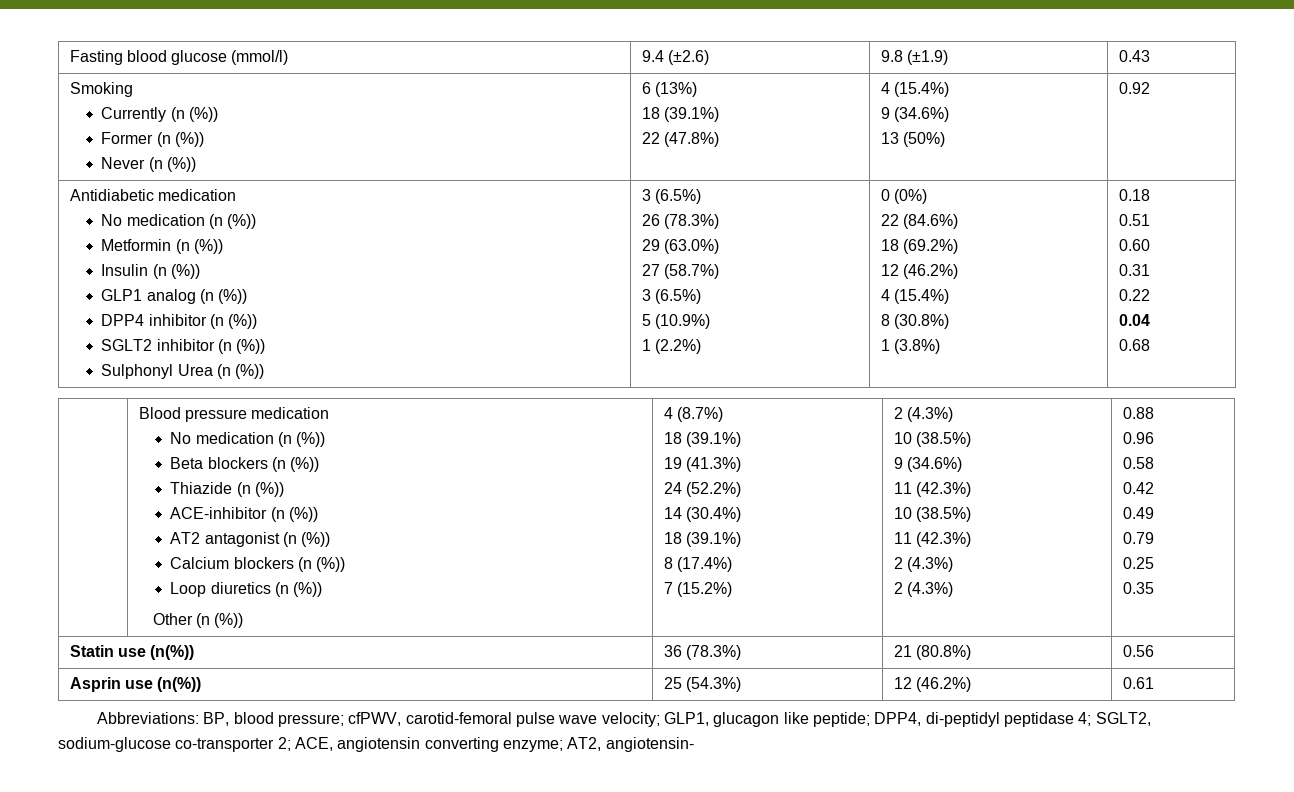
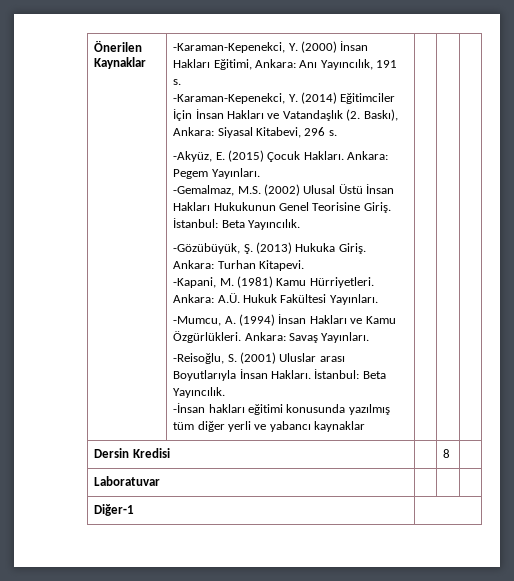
- Fasting blood glucose (mmol/l) | 9.4 (±2.6) | 9.8 (±1.9) | 0.43
- Smoking
- Currently (n (%))
- Former (n (%))
- Never (n (%)) | 6 (13%)
- 18 (39.1%)
- 22 (47.8%) | 4 (15.4%)
- 9 (34.6%)
- 13 (50%) | 0.92
- Antidiabetic medication
- No medication (n (%))
- Metformin (n (%))
- Insulin (n (%))
- GLP1 analog (n (%))
- DPP4 inhibitor (n (%))
- SGLT2 inhibitor (n (%))
- Sulphonyl Urea (n (%)) | 3 (6.5%)
- 26 (78.3%)
- 29 (63.0%)
- 27 (58.7%)
- 3 (6.5%)
- 5 (10.9%)
- 1 (2.2%) | 0 (0%)
- 22 (84.6%)
- 18 (69.2%)
- 12 (46.2%)
- 4 (15.4%)
- 8 (30.8%)
- 1 (3.8%) | 0.18
- 0.51
- 0.60
- 0.31
- 0.22
- 0.04
- 0.68
- | Blood pressure medication
- No medication (n (%))
- Beta blockers (n (%))
- Thiazide (n (%))
- ACE-inhibitor (n (%))
- AT2 antagonist (n (%))
- Calcium blockers (n (%))
- Loop diuretics (n (%))
- Other (n (%)) | 4 (8.7%)
- 18 (39.1%)
- 19 (41.3%)
- 24 (52.2%)
- 14 (30.4%)
- 18 (39.1%)
- 8 (17.4%)
- 7 (15.2%) | 2 (4.3%)
- 10 (38.5%)
- 9 (34.6%)
- 11 (42.3%)
- 10 (38.5%)
- 11 (42.3%)
- 2 (4.3%)
- 2 (4.3%) | 0.88
- 0.96
- 0.58
- 0.42
- 0.49
- 0.79
- 0.25
- 0.35
- Statin use (n(%)) | 36 (78.3%) | 21 (80.8%) | 0.56
- Asprin use (n(%)) | 25 (54.3%) | 12 (46.2%) | 0.61
- Abbreviations: BP, blood pressure; cfPWV, carotid-femoral pulse wave velocity; GLP1, glucagon like peptide; DPP4, di-peptidyl peptidase 4; SGLT2, sodium-glucose co-transporter 2; ACE, angiotensin converting enzyme; AT2, angiotensin-
+ Önerilen Kaynaklar | -Karaman-Kepenekci, Y. (2000) İnsan Hakları Eğitimi, Ankara: Anı Yayıncılık, 191 s.
+ -Karaman-Kepenekci, Y. (2014) Eğitimciler İçin İnsan Hakları ve Vatandaşlık (2. Baskı), Ankara: Siyasal Kitabevi, 296 s.
+ -Akyüz, E. (2015) Çocuk Hakları. Ankara: Pegem Yayınları.
+ -Gemalmaz, M.S. (2002) Ulusal Üstü İnsan Hakları Hukukunun Genel Teorisine Giriş. İstanbul: Beta Yayıncılık.
+ -Gözübüyük, Ş. (2013) Hukuka Giriş. Ankara: Turhan Kitapevi.
+ -Kapani, M. (1981) Kamu Hürriyetleri. Ankara: A.Ü. Hukuk Fakültesi Yayınları.
+ -Mumcu, A. (1994) İnsan Hakları ve Kamu Özgürlükleri. Ankara: Savaş Yayınları.
+ -Reisoğlu, S. (2001) Uluslar arası Boyutlarıyla İnsan Hakları. İstanbul: Beta Yayıncılık.
+ -İnsan hakları eğitimi konusunda yazılmış tüm diğer yerli ve yabancı kaynaklar | | |
+ Dersin Kredisi | | 8 |
+ Laboratuvar | | |
+ Diğer-1 |

